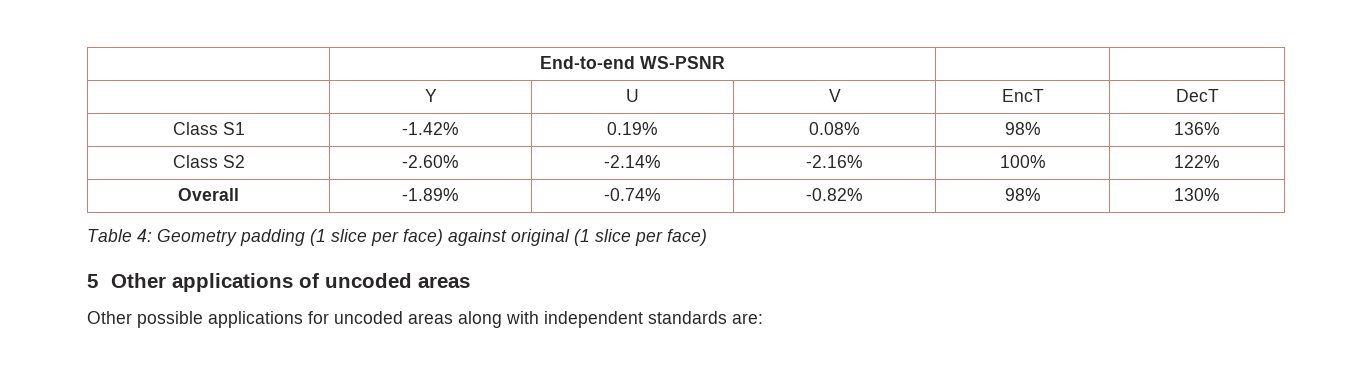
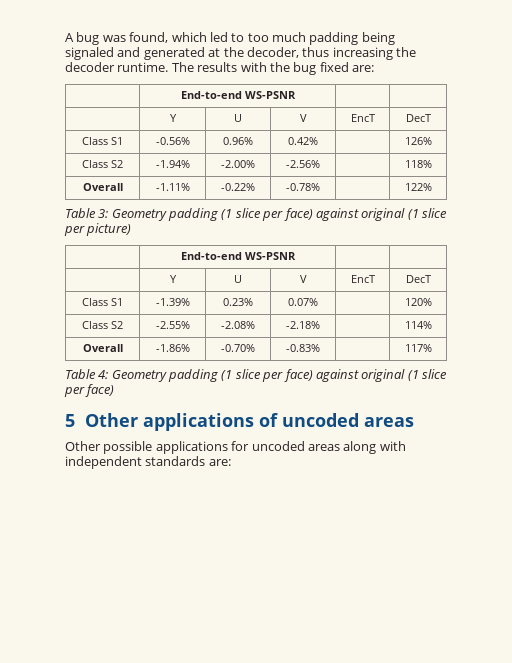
+ A bug was found, which led to too much padding being signaled and generated at the decoder, thus increasing the decoder runtime. The results with the bug fixed are:
  | End-to-end WS-PSNR | |
  | Y | U | V | EncT | DecT
- Class S1 | -1.42% | 0.19% | 0.08% | 98% | 136%
- Class S2 | -2.60% | -2.14% | -2.16% | 100% | 122%
- Overall | -1.89% | -0.74% | -0.82% | 98% | 130%
+ Class S1 | -0.56% | 0.96% | 0.42% | | 126%
+ Class S2 | -1.94% | -2.00% | -2.56% | | 118%
+ Overall | -1.11% | -0.22% | -0.78% | | 122%
+ Table 3: Geometry padding (1 slice per face) against original (1 slice per picture)
+ | End-to-end WS-PSNR | |
+ | Y | U | V | EncT | DecT
+ Class S1 | -1.39% | 0.23% | 0.07% | | 120%
+ Class S2 | -2.55% | -2.08% | -2.18% | | 114%
+ Overall | -1.86% | -0.70% | -0.83% | | 117%

